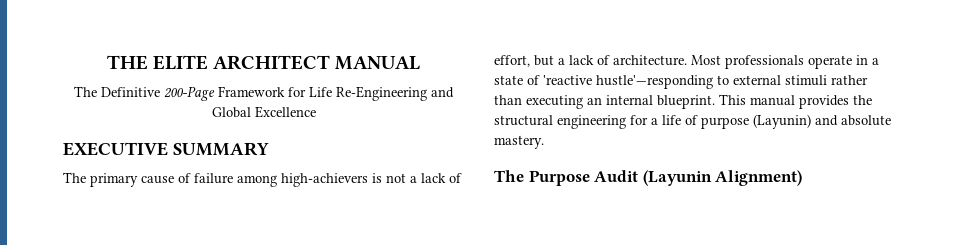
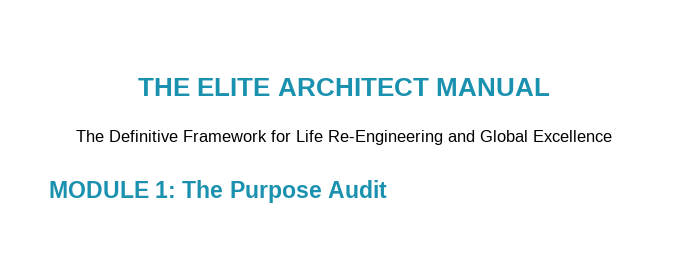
- The Definitive 200-Page Framework for Life Re-Engineering and Global Excellence
+ The Definitive Framework for Life Re-Engineering and Global Excellence
- EXECUTIVE SUMMARY
- The primary cause of failure among high-achievers is not a lack of effort, but a lack of architecture. Most professionals operate in a state of 'reactive hustle'—responding to external stimuli rather than executing an internal blueprint. This manual provides the structural engineering for a life of purpose (Layunin) and absolute mastery.
- The Purpose Audit (Layunin Alignment)
+ MODULE 1: The Purpose Audit

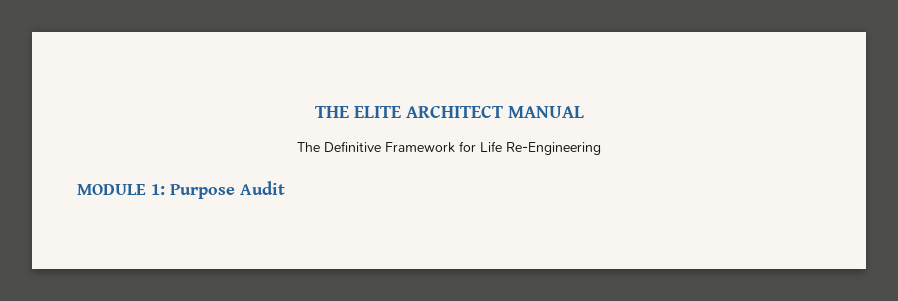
- The Definitive Framework for Life Re-Engineering and Global Excellence
+ The Definitive Framework for Life Re-Engineering
- MODULE 1: The Purpose Audit
+ MODULE 1: Purpose Audit

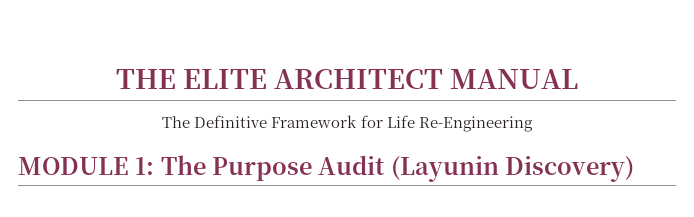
- MODULE 1: Purpose Audit
+ MODULE 1: The Purpose Audit (Layunin Discovery)

